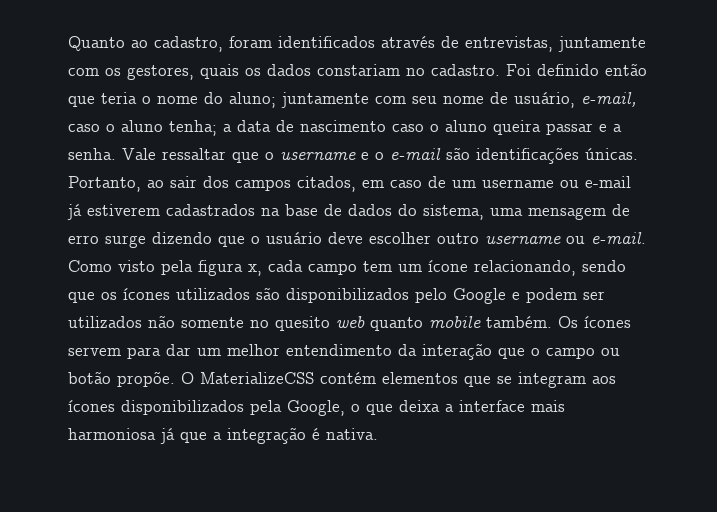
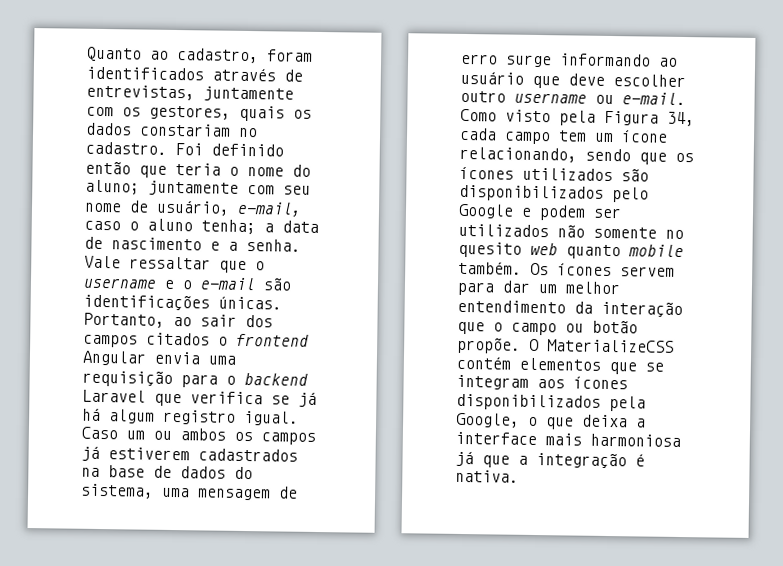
- Foi definido então que teria o nome do aluno; juntamente com seu nome de usuário, e-mail, caso o aluno tenha; a data de nascimento caso o aluno queira passar e a senha.
+ Foi definido então que teria o nome do aluno; juntamente com seu nome de usuário, e-mail, caso o aluno tenha; a data de nascimento e a senha.
- Portanto, ao sair dos campos citados, em caso de um username ou e-mail já estiverem cadastrados na base de dados do sistema, uma mensagem de erro surge dizendo que o usuário deve escolher outro username ou e-mail.
+ Portanto, ao sair dos campos citados o frontend Angular envia uma requisição para o backend Laravel que verifica se já há algum registro igual. Caso um ou ambos os campos já estiverem cadastrados na base de dados do sistema, uma mensagem de erro surge informando ao usuário que deve escolher outro username ou e-mail.
- Como visto pela figura x, cada campo tem um ícone relacionando, sendo que os ícones utilizados são disponibilizados pelo Google e podem ser utilizados não somente no quesito web quanto mobile também.
+ Como visto pela Figura 34, cada campo tem um ícone relacionando, sendo que os ícones utilizados são disponibilizados pelo Google e podem ser utilizados não somente no quesito web quanto mobile também.

